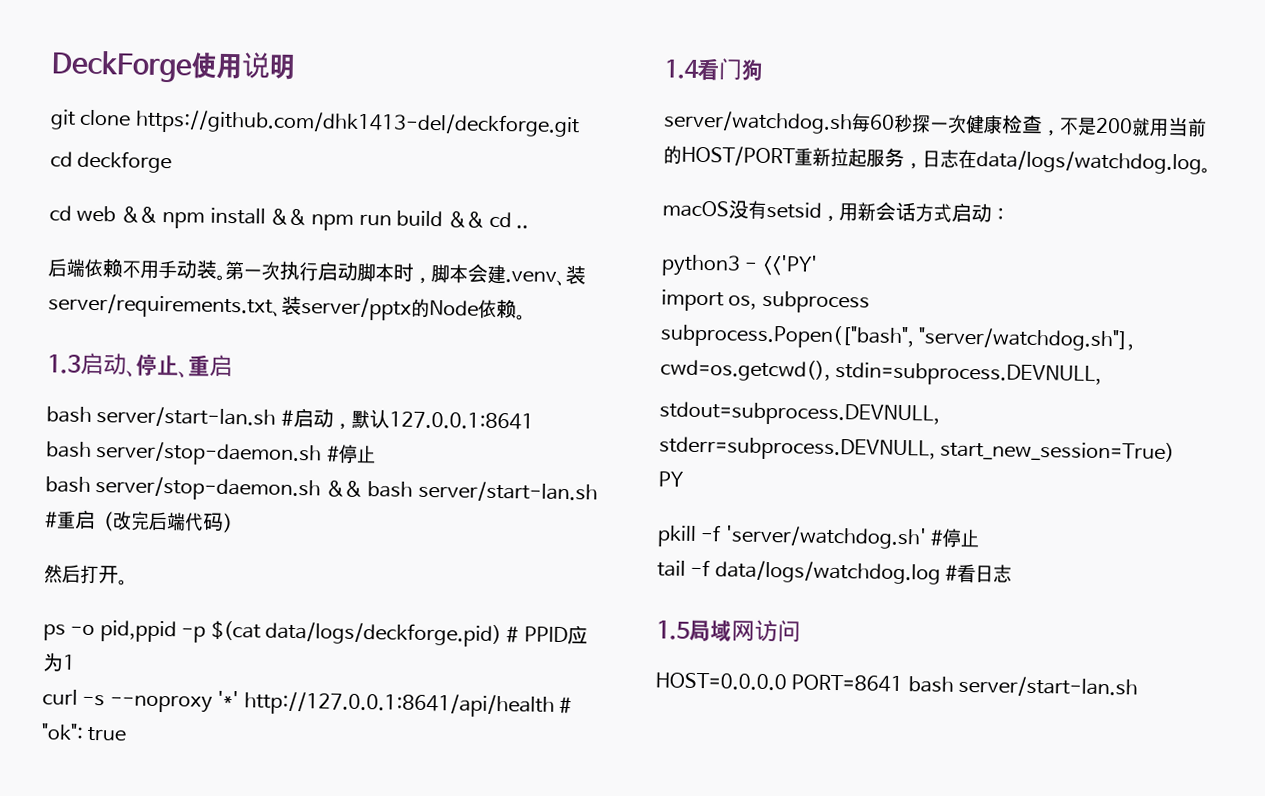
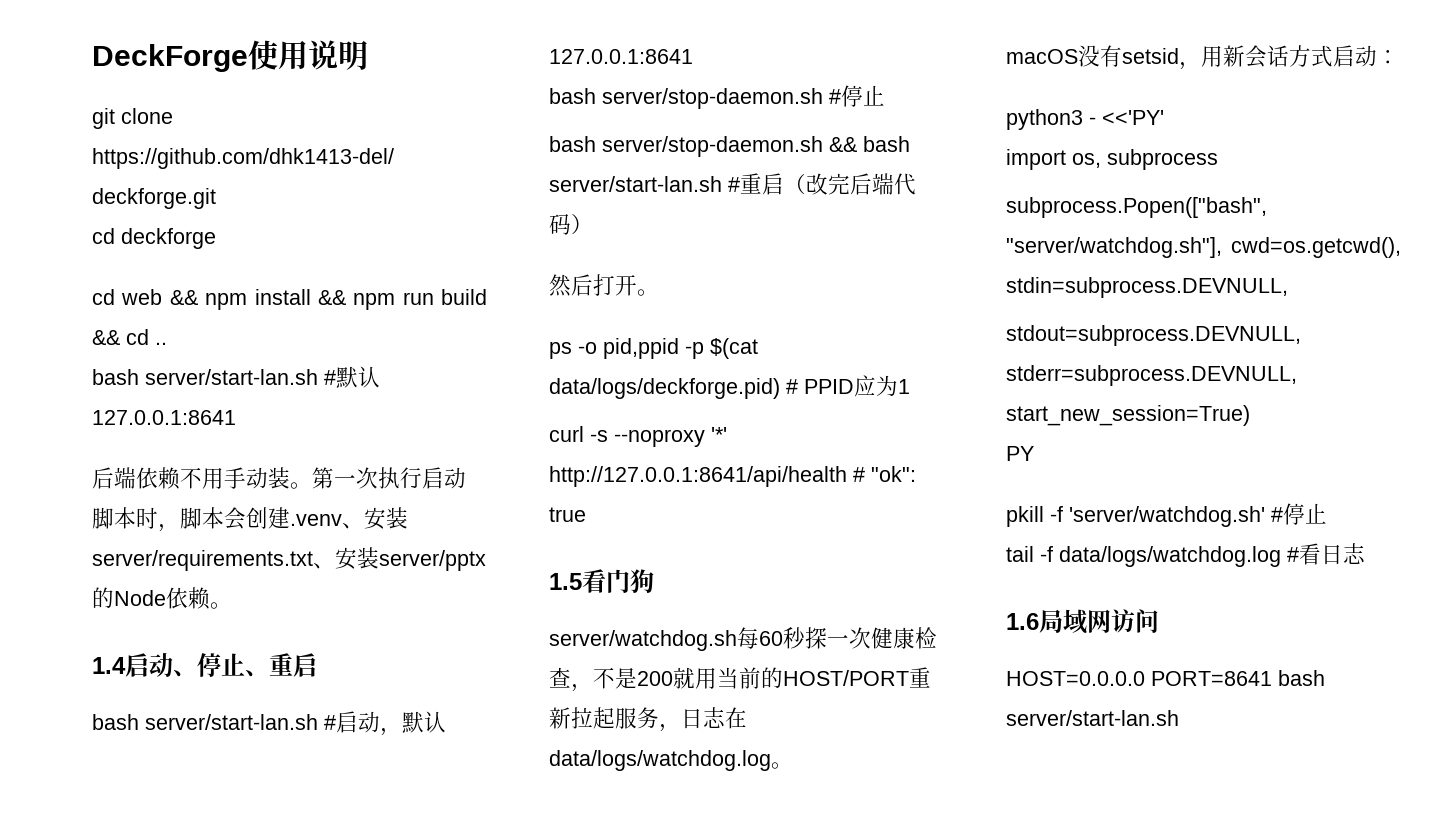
+ bash server/start-lan.sh #默认127.0.0.1:8641
- 第一次执行启动脚本时，脚本会建.venv、装server/requirements.txt、装server/pptx的Node依赖。
+ 第一次执行启动脚本时，脚本会创建.venv、安装server/requirements.txt、安装server/pptx的Node依赖。
- 1.3启动、停止、重启
+ 1.4启动、停止、重启
- 1.4看门狗
+ 1.5看门狗
- 1.5局域网访问
+ 1.6局域网访问

